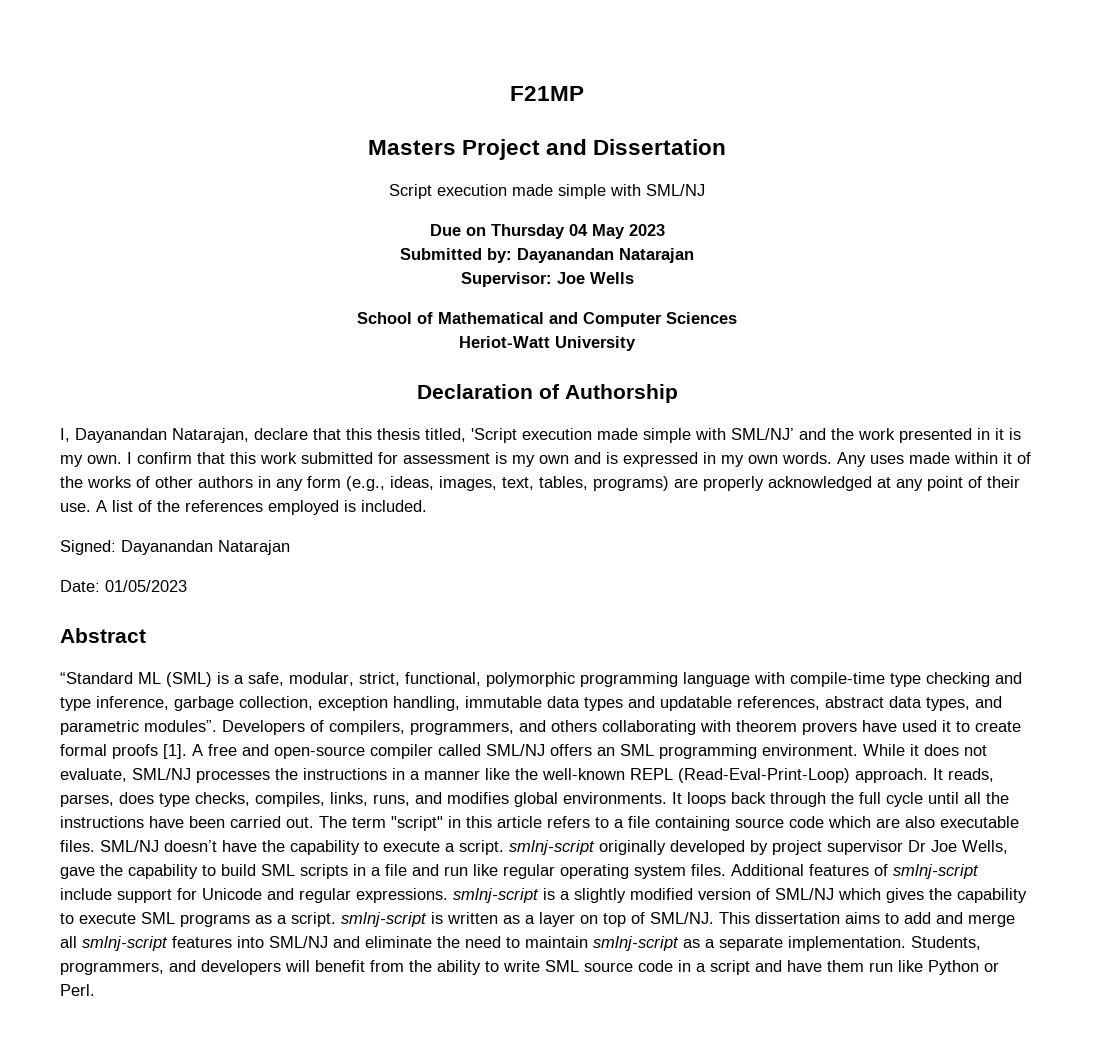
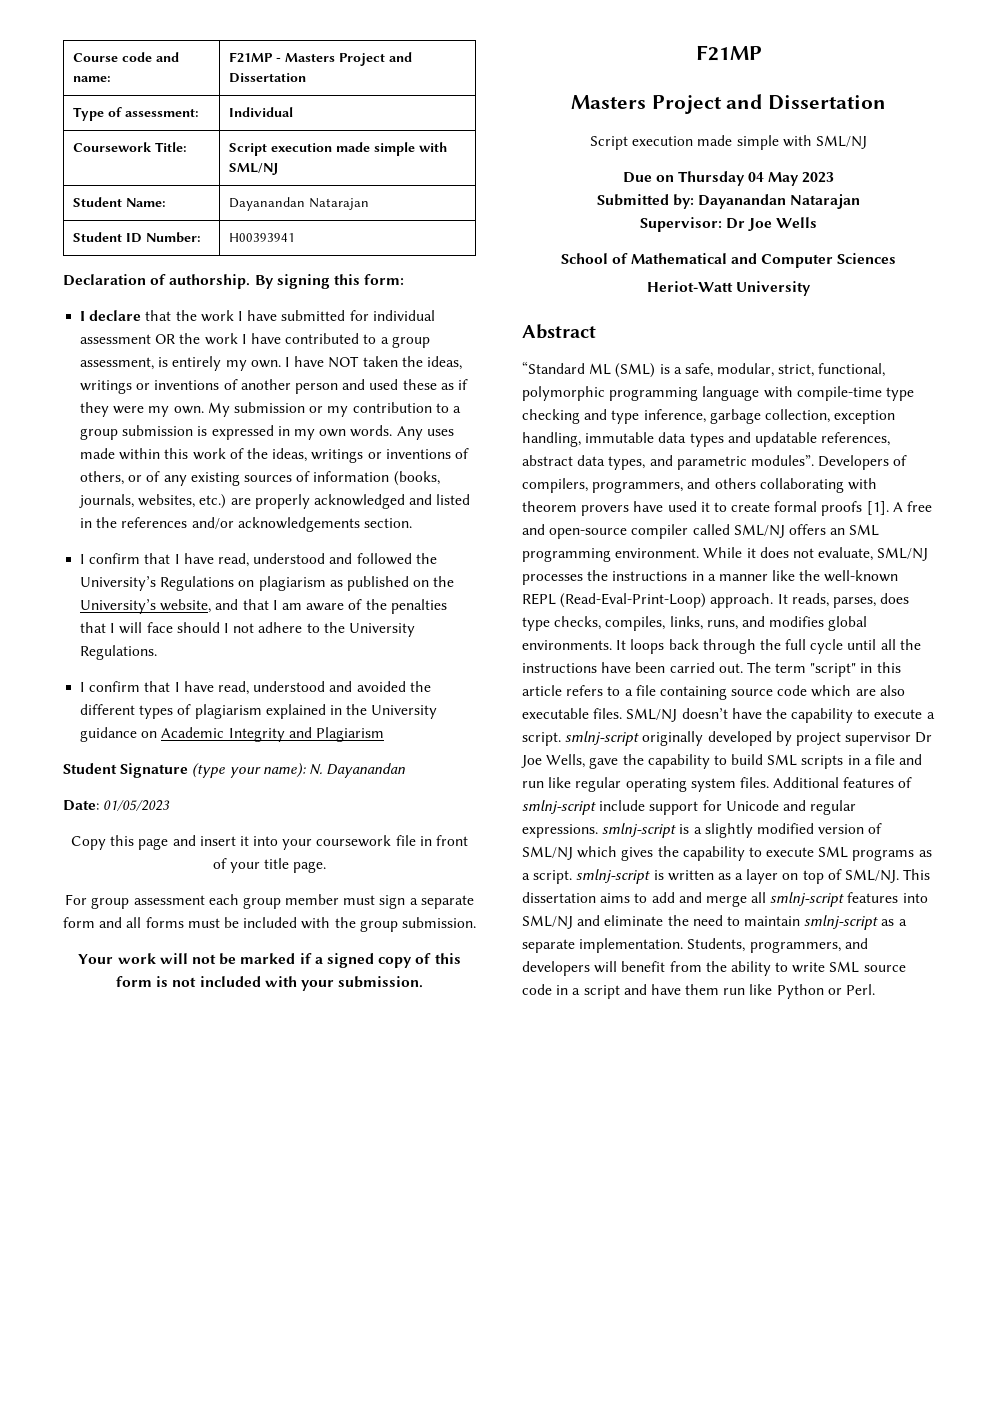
+ Course code and name: | F21MP - Masters Project and Dissertation
+ Type of assessment: | Individual
+ Coursework Title: | Script execution made simple with SML/NJ
+ Student Name: | Dayanandan Natarajan
+ Student ID Number: | H00393941
+ Declaration of authorship. By signing this form:
+ I declare that the work I have submitted for individual assessment OR the work I have contributed to a group assessment, is entirely my own. I have NOT taken the ideas, writings or inventions of another person and used these as if they were my own. My submission or my contribution to a group submission is expressed in my own words. Any uses made within this work of the ideas, writings or inventions of others, or of any existing sources of information (books, journals, websites, etc.) are properly acknowledged and listed in the references and/or acknowledgements section.
+ I confirm that I have read, understood and followed the University’s Regulations on plagiarism as published on the University’s website, and that I am aware of the penalties that I will face should I not adhere to the University Regulations.
+ I confirm that I have read, understood and avoided the different types of plagiarism explained in the University guidance on Academic Integrity and Plagiarism
+ Student Signature (type your name): N. Dayanandan
+ Date: 01/05/2023
+ Copy this page and insert it into your coursework file in front of your title page.
+ For group assessment each group member must sign a separate form and all forms must be included with the group submission.
+ Your work will not be marked if a signed copy of this form is not included with your submission.
- Supervisor: Joe Wells
+ Supervisor: Dr Joe Wells
- Declaration of Authorship
- I, Dayanandan Natarajan, declare that this thesis titled, 'Script execution made simple with SML/NJ’ and the work presented in it is my own. I confirm that this work submitted for assessment is my own and is expressed in my own words. Any uses made within it of the works of other authors in any form (e.g., ideas, images, text, tables, programs) are properly acknowledged at any point of their use. A list of the references employed is included.
- Signed: Dayanandan Natarajan
- Date: 01/05/2023

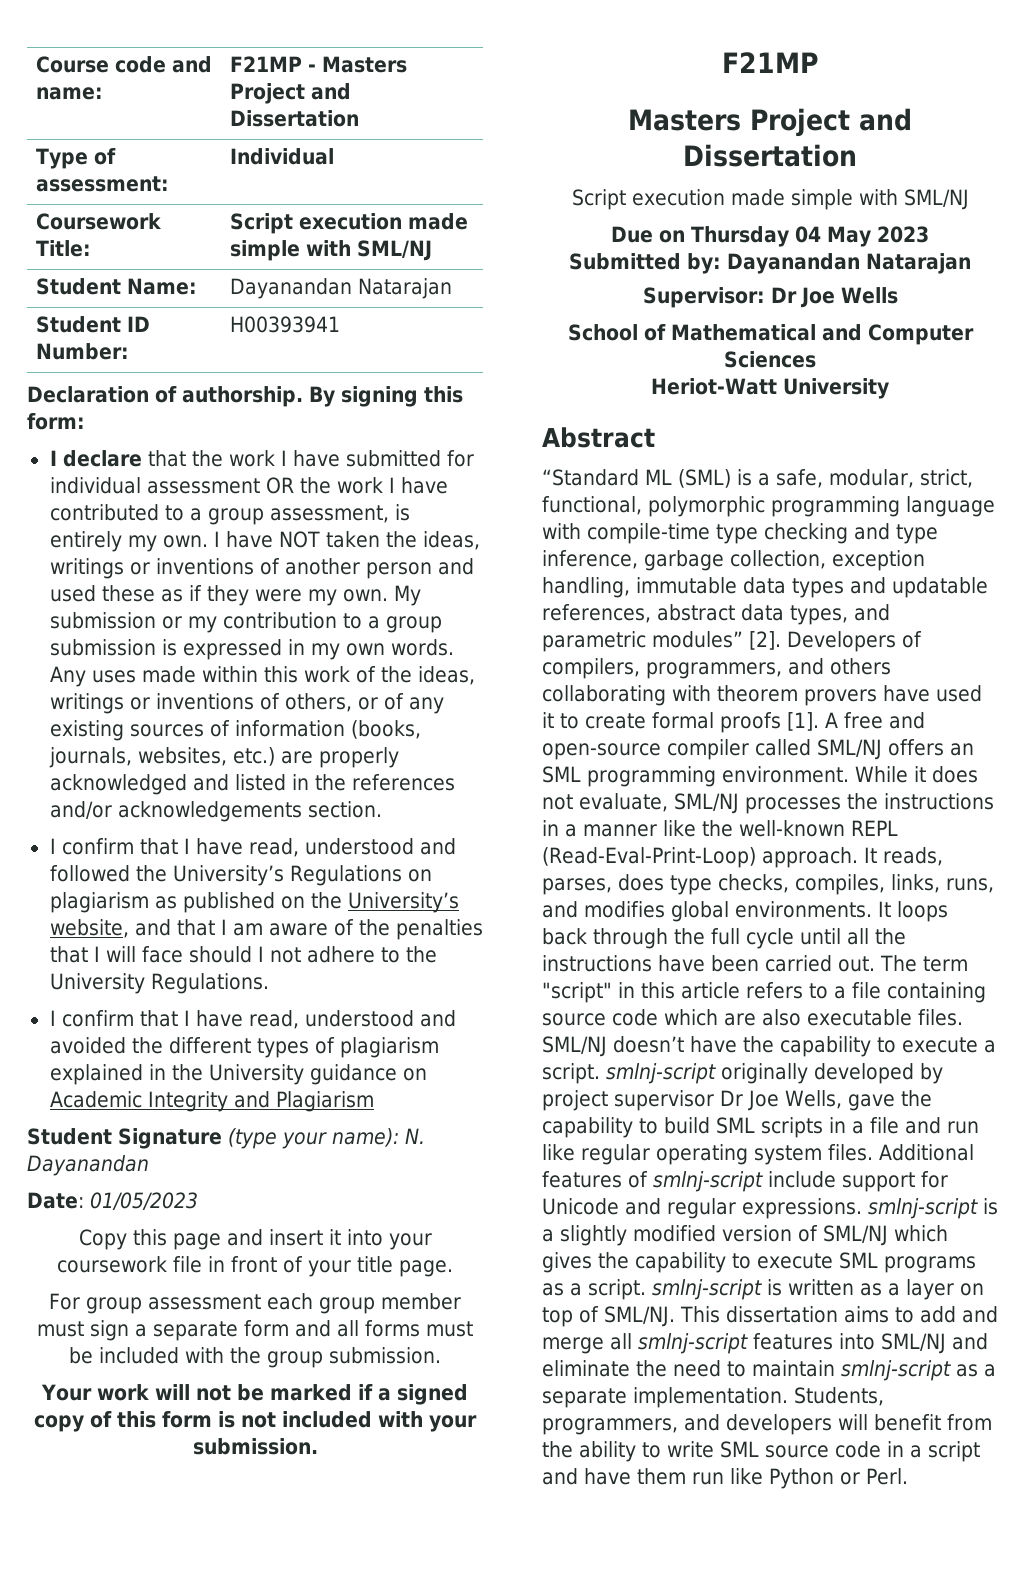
- “Standard ML (SML) is a safe, modular, strict, functional, polymorphic programming language with compile-time type checking and type inference, garbage collection, exception handling, immutable data types and updatable references, abstract data types, and parametric modules”.
+ “Standard ML (SML) is a safe, modular, strict, functional, polymorphic programming language with compile-time type checking and type inference, garbage collection, exception handling, immutable data types and updatable references, abstract data types, and parametric modules” [2].

